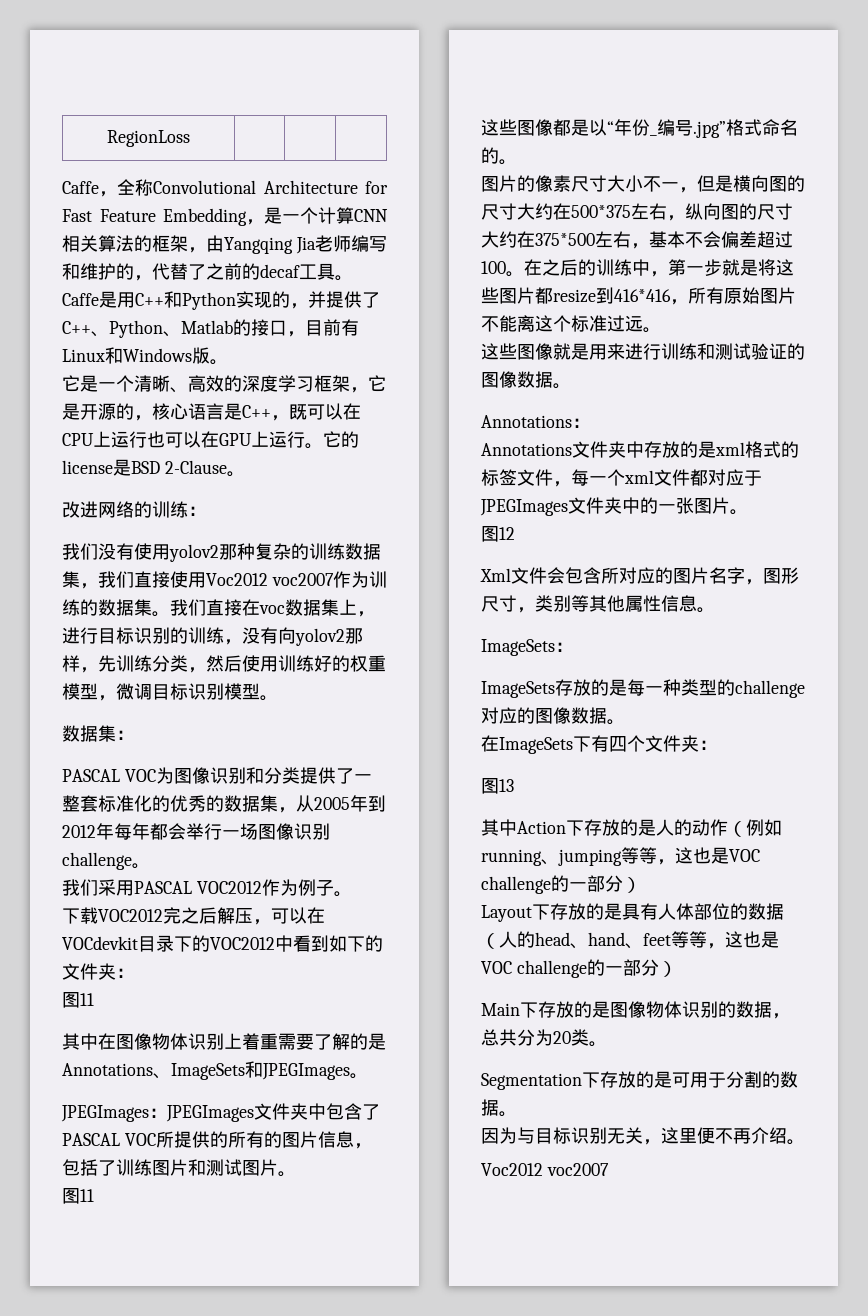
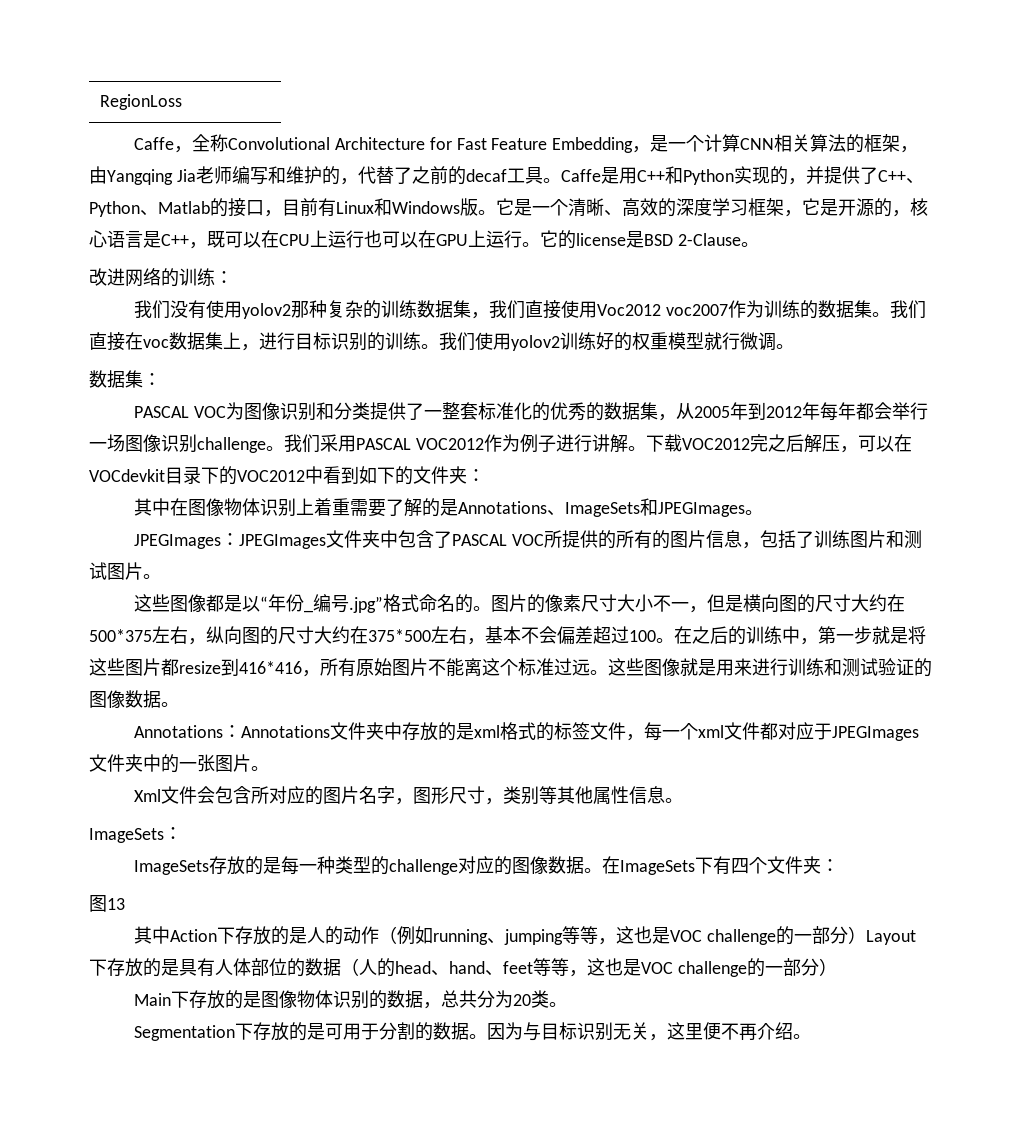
- Caffe是用C++和Python实现的，并提供了C++、Python、Matlab的接口，目前有Linux和Windows版。
- 它是一个清晰、高效的深度学习框架，它是开源的，核心语言是C++，既可以在CPU上运行也可以在GPU上运行。
+ Caffe是用C++和Python实现的，并提供了C++、Python、Matlab的接口，目前有Linux和Windows版。它是一个清晰、高效的深度学习框架，它是开源的，核心语言是C++，既可以在CPU上运行也可以在GPU上运行。
- 我们直接在voc数据集上，进行目标识别的训练，没有向yolov2那样，先训练分类，然后使用训练好的权重模型，微调目标识别模型。
+ 我们直接在voc数据集上，进行目标识别的训练。我们使用yolov2训练好的权重模型就行微调。
- PASCAL VOC为图像识别和分类提供了一整套标准化的优秀的数据集，从2005年到2012年每年都会举行一场图像识别challenge。
- 我们采用PASCAL VOC2012作为例子。
- 下载VOC2012完之后解压，可以在VOCdevkit目录下的VOC2012中看到如下的文件夹：
- 图11
+ PASCAL VOC为图像识别和分类提供了一整套标准化的优秀的数据集，从2005年到2012年每年都会举行一场图像识别challenge。我们采用PASCAL VOC2012作为例子进行讲解。下载VOC2012完之后解压，可以在VOCdevkit目录下的VOC2012中看到如下的文件夹：
  JPEGImages：JPEGImages文件夹中包含了PASCAL VOC所提供的所有的图片信息，包括了训练图片和测试图片。
- 图11
- 这些图像都是以“年份_编号.jpg”格式命名的。
- 图片的像素尺寸大小不一，但是横向图的尺寸大约在500*375左右，纵向图的尺寸大约在375*500左右，基本不会偏差超过100。
+ 这些图像都是以“年份_编号.jpg”格式命名的。图片的像素尺寸大小不一，但是横向图的尺寸大约在500*375左右，纵向图的尺寸大约在375*500左右，基本不会偏差超过100。
- 在之后的训练中，第一步就是将这些图片都resize到416*416，所有原始图片不能离这个标准过远。
- 这些图像就是用来进行训练和测试验证的图像数据。
+ 在之后的训练中，第一步就是将这些图片都resize到416*416，所有原始图片不能离这个标准过远。这些图像就是用来进行训练和测试验证的图像数据。
- Annotations：
- Annotations文件夹中存放的是xml格式的标签文件，每一个xml文件都对应于JPEGImages文件夹中的一张图片。
+ Annotations：Annotations文件夹中存放的是xml格式的标签文件，每一个xml文件都对应于JPEGImages文件夹中的一张图片。
- 图12
- ImageSets存放的是每一种类型的challenge对应的图像数据。
- 在ImageSets下有四个文件夹：
+ ImageSets存放的是每一种类型的challenge对应的图像数据。在ImageSets下有四个文件夹：
- 其中Action下存放的是人的动作（例如running、jumping等等，这也是VOC challenge的一部分）
- Layout下存放的是具有人体部位的数据（人的head、hand、feet等等，这也是VOC challenge的一部分）
+ 其中Action下存放的是人的动作（例如running、jumping等等，这也是VOC challenge的一部分）Layout下存放的是具有人体部位的数据（人的head、hand、feet等等，这也是VOC challenge的一部分）
- Segmentation下存放的是可用于分割的数据。
- 因为与目标识别无关，这里便不再介绍。
- Voc2012 voc2007
+ Segmentation下存放的是可用于分割的数据。因为与目标识别无关，这里便不再介绍。

